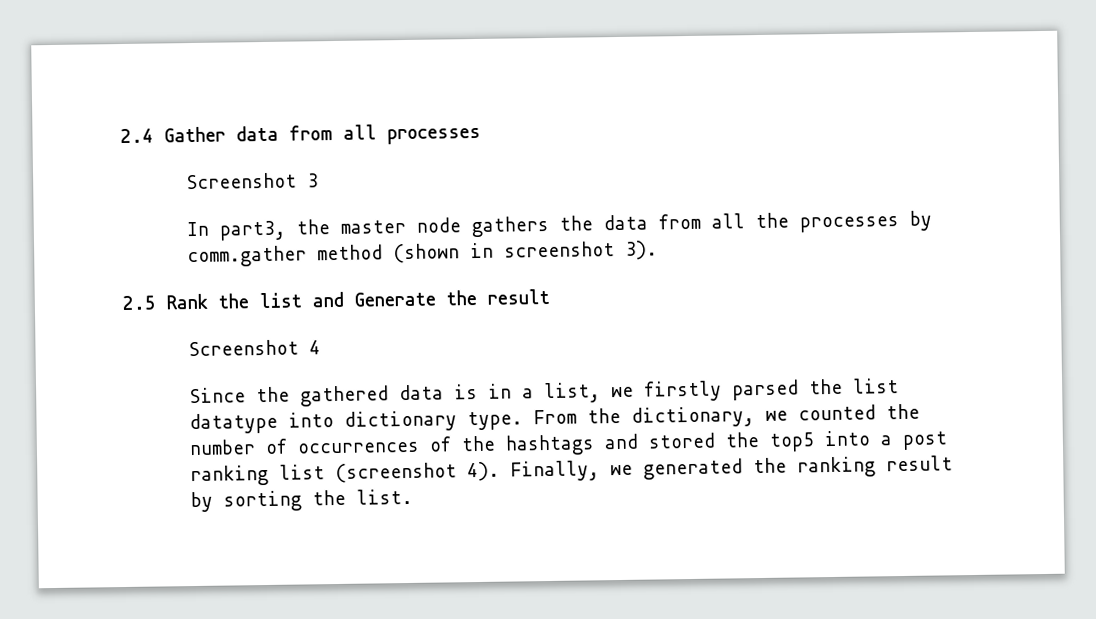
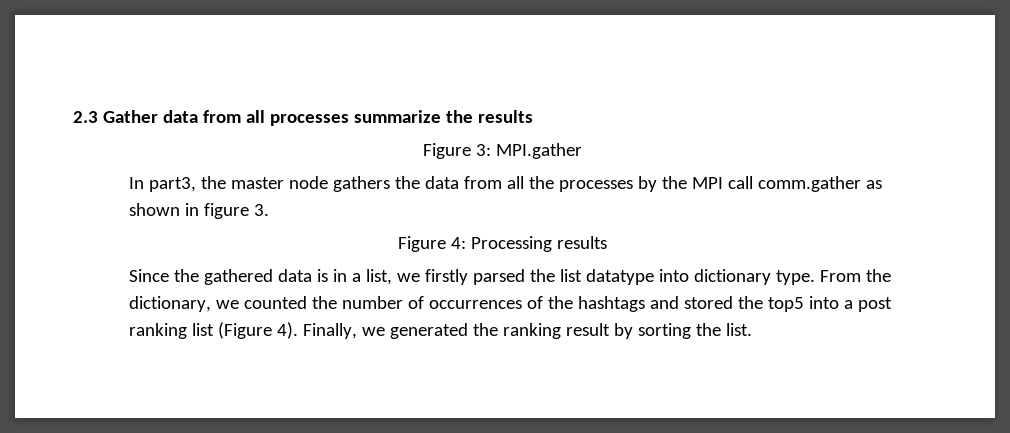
- 2.4 Gather data from all processes
- Screenshot 3
+ 2.3 Gather data from all processes summarize the results
+ Figure 3: MPI.gather
- In part3, the master node gathers the data from all the processes by comm.gather method (shown in screenshot 3).
- 2.5 Rank the list and Generate the result
- Screenshot 4
+ In part3, the master node gathers the data from all the processes by the MPI call comm.gather as shown in figure 3.
+ Figure 4: Processing results
- From the dictionary, we counted the number of occurrences of the hashtags and stored the top5 into a post ranking list (screenshot 4).
+ From the dictionary, we counted the number of occurrences of the hashtags and stored the top5 into a post ranking list (Figure 4).

